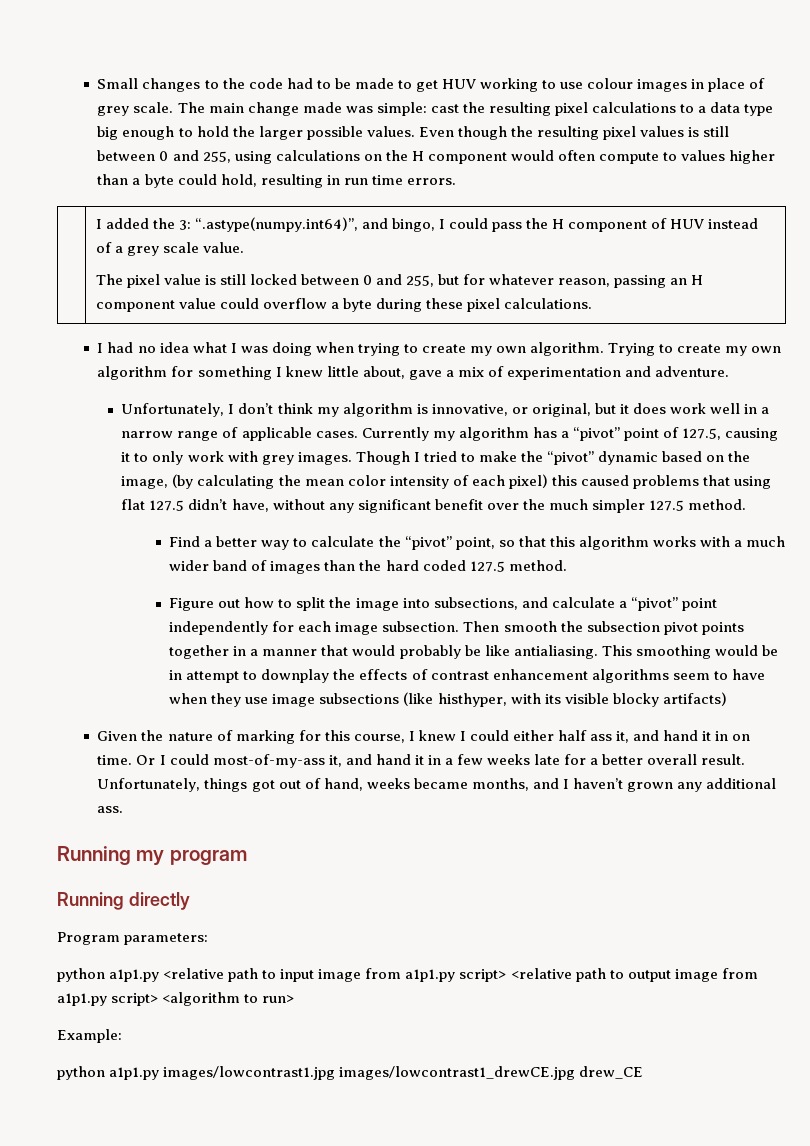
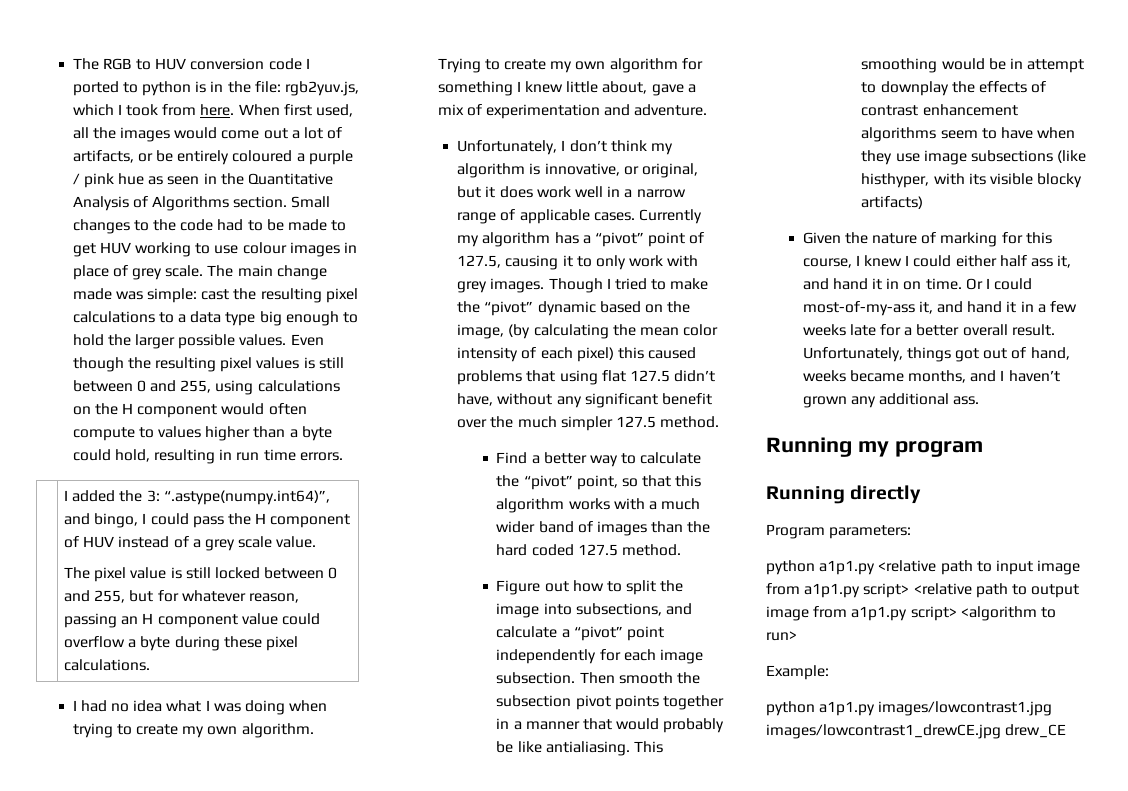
+ The RGB to HUV conversion code I ported to python is in the file: rgb2yuv.js, which I took from here. When first used, all the images would come out a lot of artifacts, or be entirely coloured a purple / pink hue as seen in the Quantitative Analysis of Algorithms section.

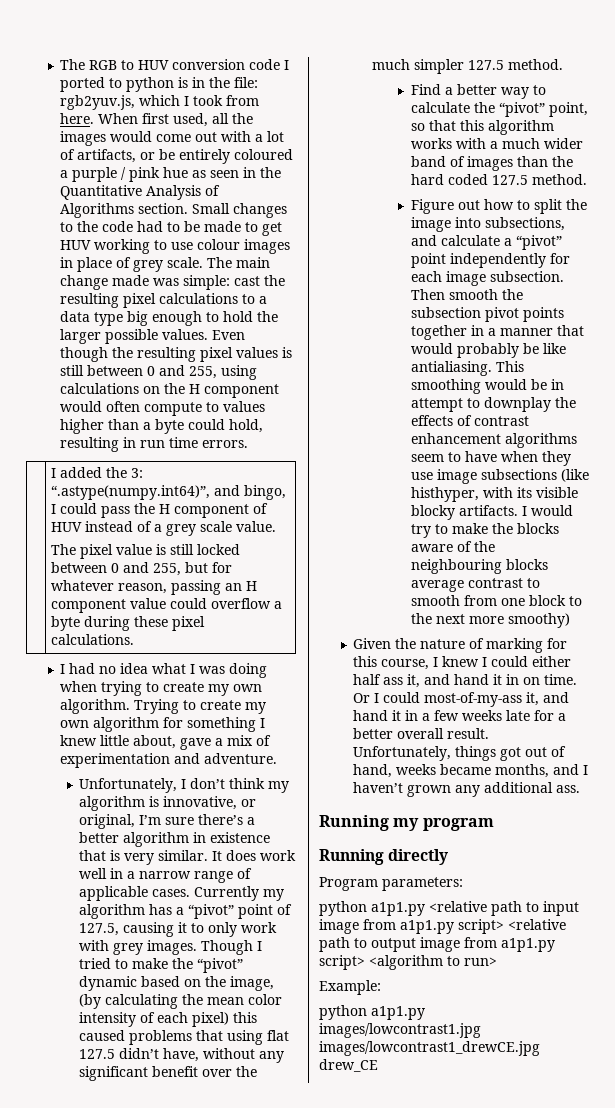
- When first used, all the images would come out a lot of artifacts, or be entirely coloured a purple / pink hue as seen in the Quantitative Analysis of Algorithms section.
+ When first used, all the images would come out with a lot of artifacts, or be entirely coloured a purple / pink hue as seen in the Quantitative Analysis of Algorithms section.
- Unfortunately, I don’t think my algorithm is innovative, or original, but it does work well in a narrow range of applicable cases.
+ Unfortunately, I don’t think my algorithm is innovative, or original, I’m sure there’s a better algorithm in existence that is very similar. It does work well in a narrow range of applicable cases.
- This smoothing would be in attempt to downplay the effects of contrast enhancement algorithms seem to have when they use image subsections (like histhyper, with its visible blocky artifacts)
+ This smoothing would be in attempt to downplay the effects of contrast enhancement algorithms seem to have when they use image subsections (like histhyper, with its visible blocky artifacts. I would try to make the blocks aware of the neighbouring blocks average contrast to smooth from one block to the next more smoothy)

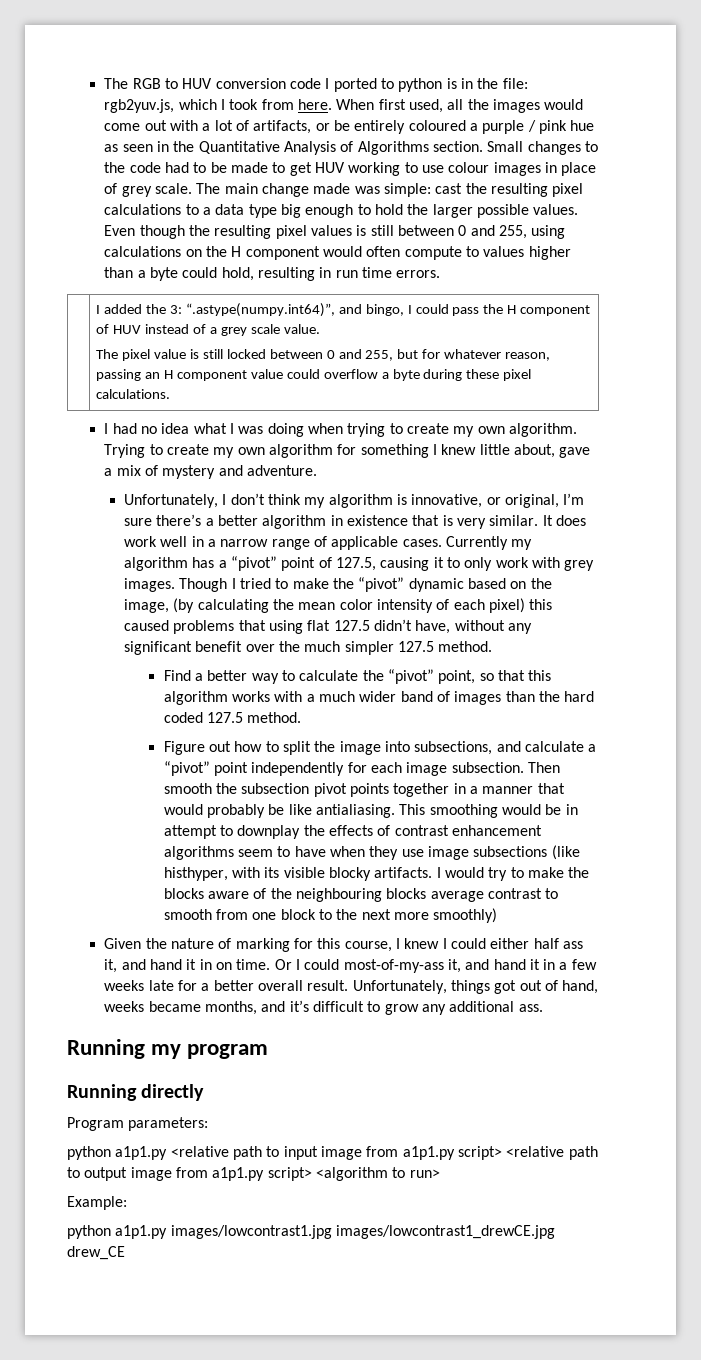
- Trying to create my own algorithm for something I knew little about, gave a mix of experimentation and adventure.
+ Trying to create my own algorithm for something I knew little about, gave a mix of mystery and adventure.
- I would try to make the blocks aware of the neighbouring blocks average contrast to smooth from one block to the next more smoothy)
+ I would try to make the blocks aware of the neighbouring blocks average contrast to smooth from one block to the next more smoothly)
- Unfortunately, things got out of hand, weeks became months, and I haven’t grown any additional ass.
+ Unfortunately, things got out of hand, weeks became months, and it’s difficult to grow any additional ass.

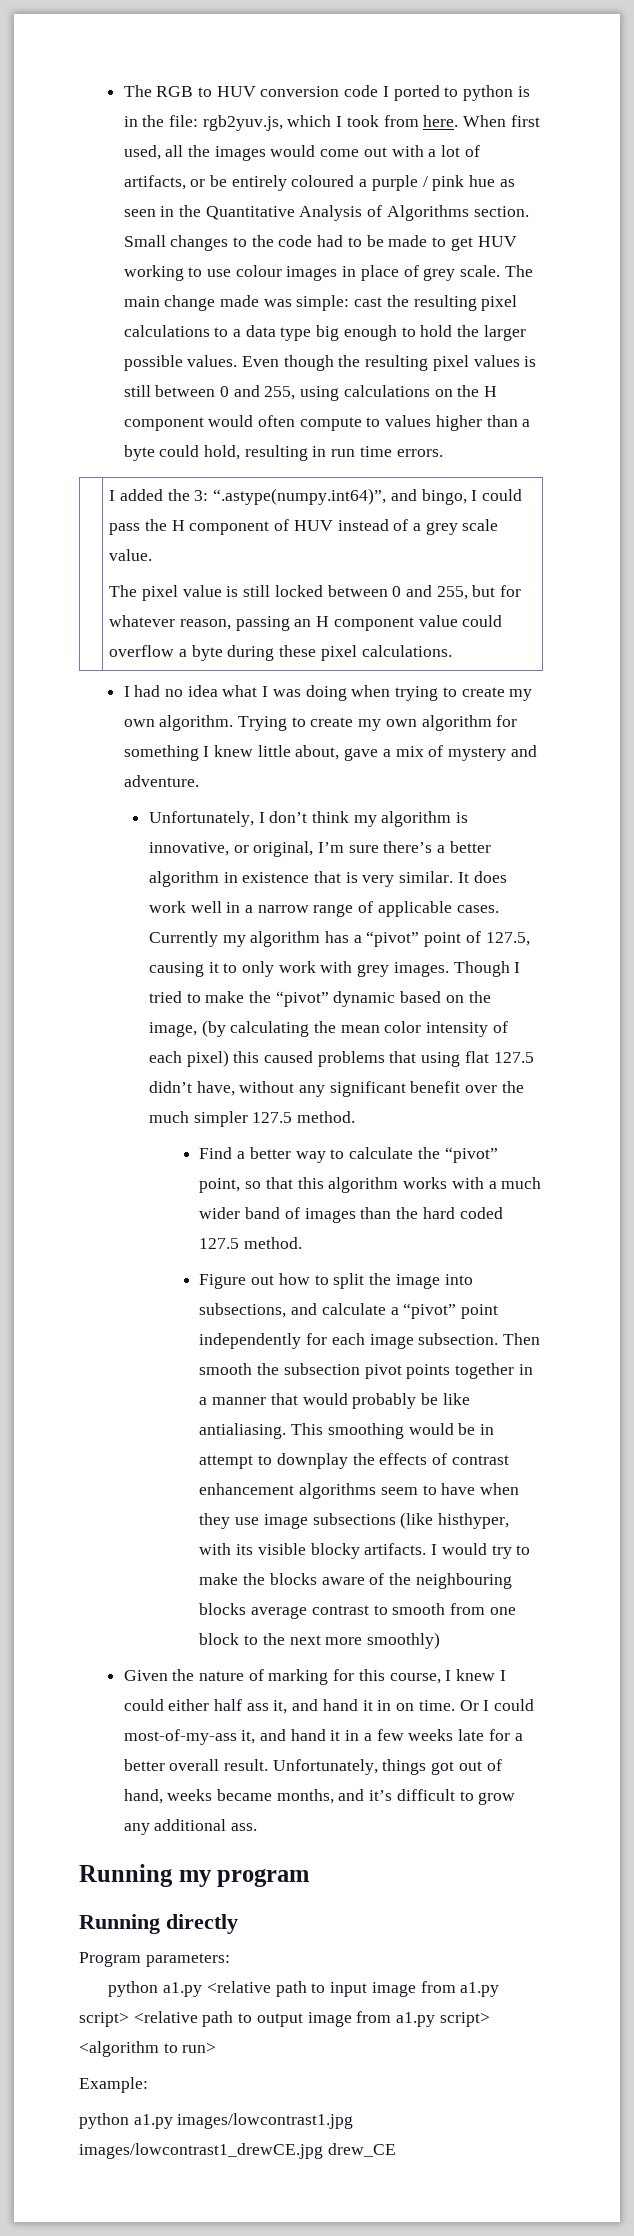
- python a1p1.py <relative path to input image from a1p1.py script> <relative path to output image from a1p1.py script> <algorithm to run>
+ python a1.py <relative path to input image from a1.py script> <relative path to output image from a1.py script> <algorithm to run>
- python a1p1.py images/lowcontrast1.jpg images/lowcontrast1_drewCE.jpg drew_CE
+ python a1.py images/lowcontrast1.jpg images/lowcontrast1_drewCE.jpg drew_CE

